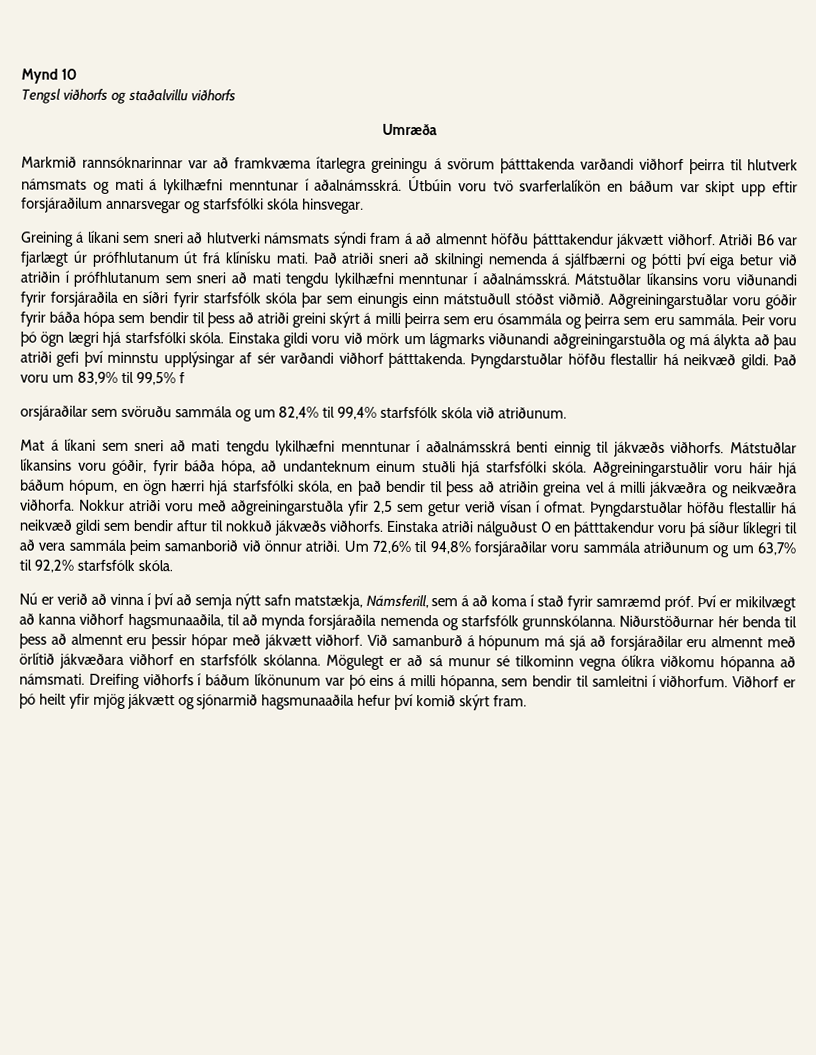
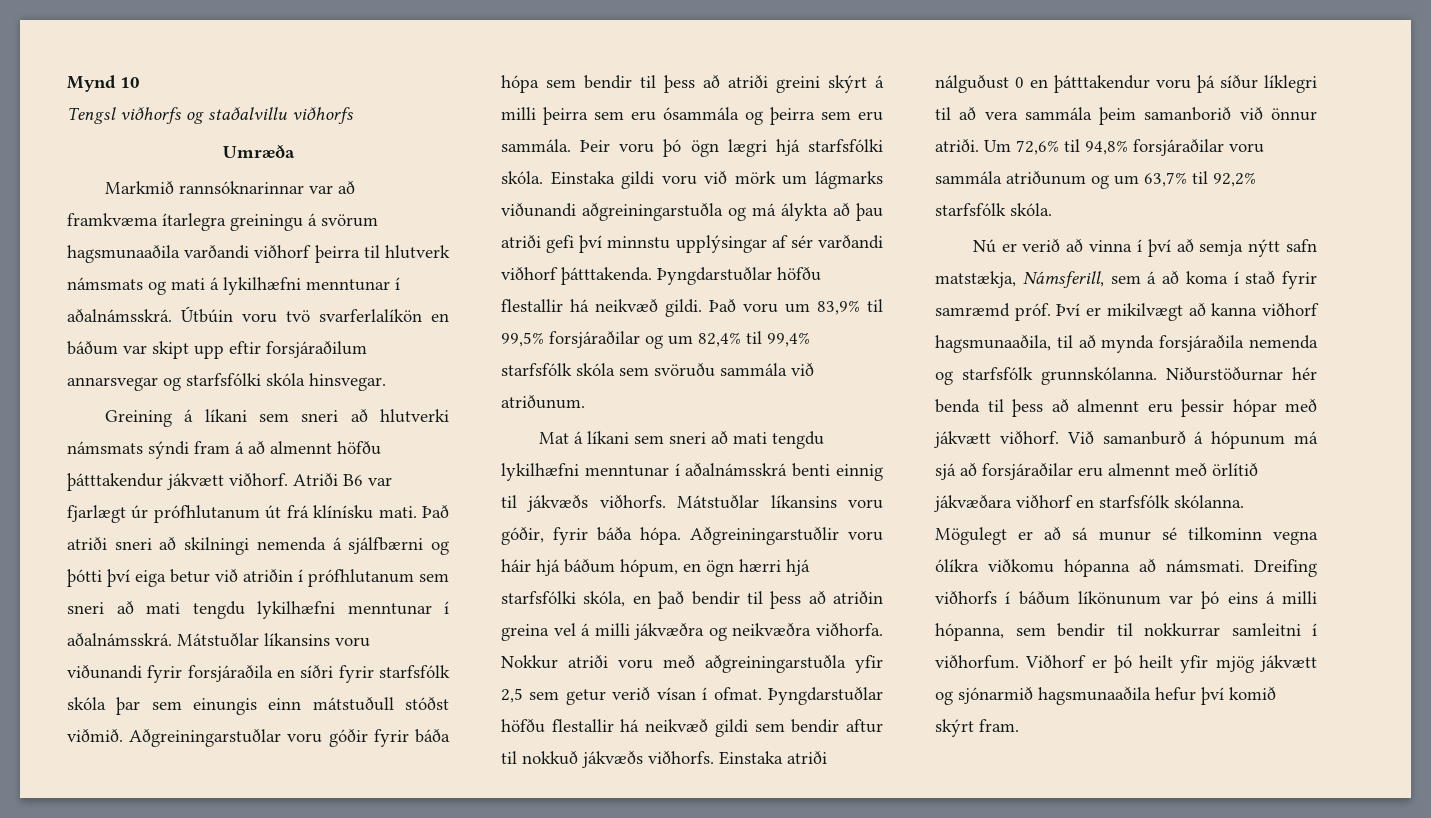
- Markmið rannsóknarinnar var að framkvæma ítarlegra greiningu á svörum þátttakenda varðandi viðhorf þeirra til hlutverk námsmats og mati á lykilhæfni menntunar í aðalnámsskrá.
+ Markmið rannsóknarinnar var að framkvæma ítarlegra greiningu á svörum hagsmunaaðila varðandi viðhorf þeirra til hlutverk námsmats og mati á lykilhæfni menntunar í aðalnámsskrá.
- Það voru um 83,9% til 99,5% f
- orsjáraðilar sem svöruðu sammála og um 82,4% til 99,4% starfsfólk skóla við atriðunum.
+ Það voru um 83,9% til 99,5% forsjáraðilar og um 82,4% til 99,4% starfsfólk skóla sem svöruðu sammála við atriðunum.
- Mátstuðlar líkansins voru góðir, fyrir báða hópa, að undanteknum einum stuðli hjá starfsfólki skóla.
+ Mátstuðlar líkansins voru góðir, fyrir báða hópa.
- Dreifing viðhorfs í báðum líkönunum var þó eins á milli hópanna, sem bendir til samleitni í viðhorfum.
+ Dreifing viðhorfs í báðum líkönunum var þó eins á milli hópanna, sem bendir til nokkurrar samleitni í viðhorfum.

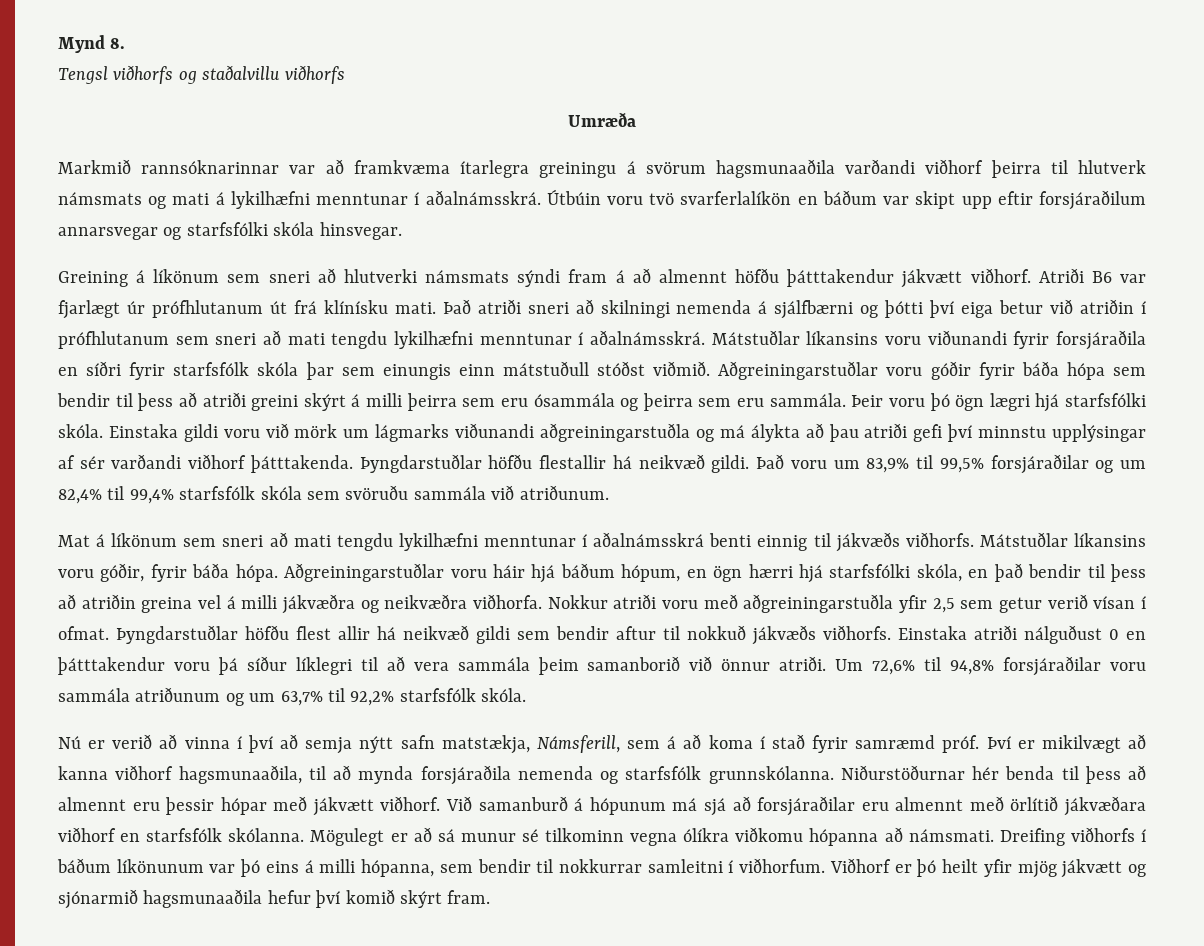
- Mynd 10
+ Mynd 8.
- Greining á líkani sem sneri að hlutverki námsmats sýndi fram á að almennt höfðu þátttakendur jákvætt viðhorf.
+ Greining á líkönum sem sneri að hlutverki námsmats sýndi fram á að almennt höfðu þátttakendur jákvætt viðhorf.
- Mat á líkani sem sneri að mati tengdu lykilhæfni menntunar í aðalnámsskrá benti einnig til jákvæðs viðhorfs.
+ Mat á líkönum sem sneri að mati tengdu lykilhæfni menntunar í aðalnámsskrá benti einnig til jákvæðs viðhorfs.
- Aðgreiningarstuðlir voru háir hjá báðum hópum, en ögn hærri hjá starfsfólki skóla, en það bendir til þess að atriðin greina vel á milli jákvæðra og neikvæðra viðhorfa.
+ Aðgreiningarstuðlar voru háir hjá báðum hópum, en ögn hærri hjá starfsfólki skóla, en það bendir til þess að atriðin greina vel á milli jákvæðra og neikvæðra viðhorfa.
- Þyngdarstuðlar höfðu flestallir há neikvæð gildi sem bendir aftur til nokkuð jákvæðs viðhorfs.
+ Þyngdarstuðlar höfðu flest allir há neikvæð gildi sem bendir aftur til nokkuð jákvæðs viðhorfs.

